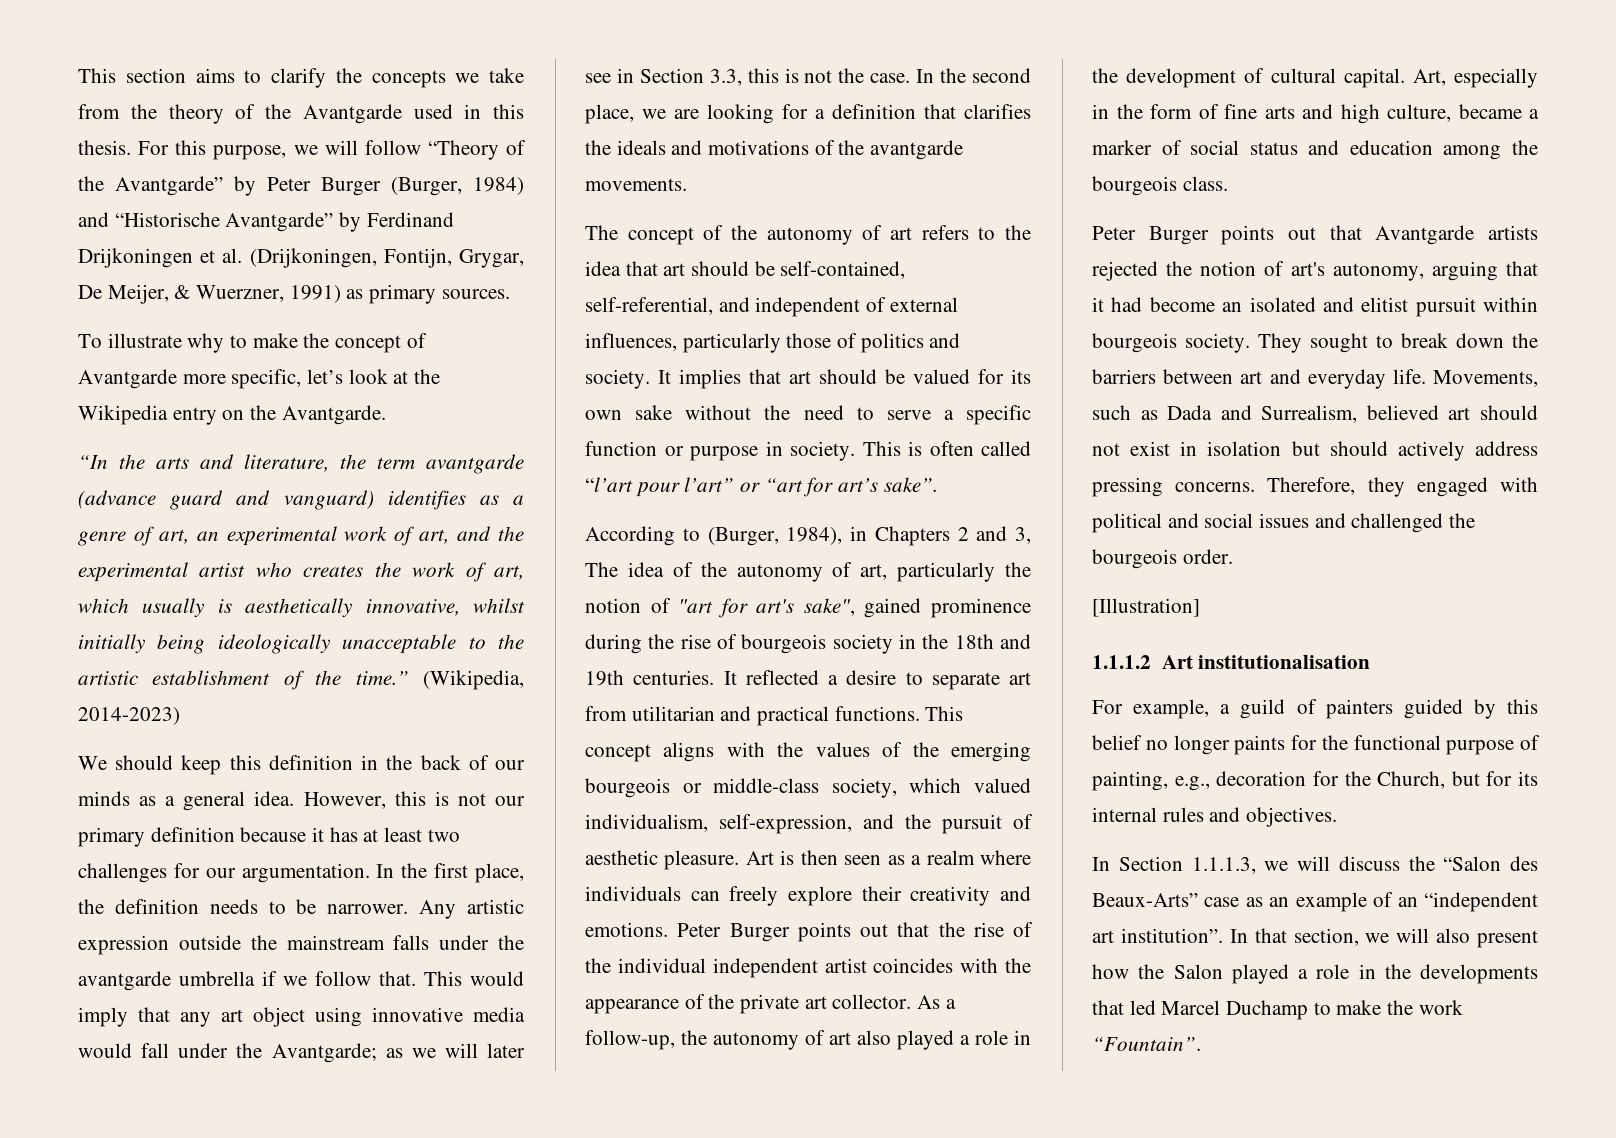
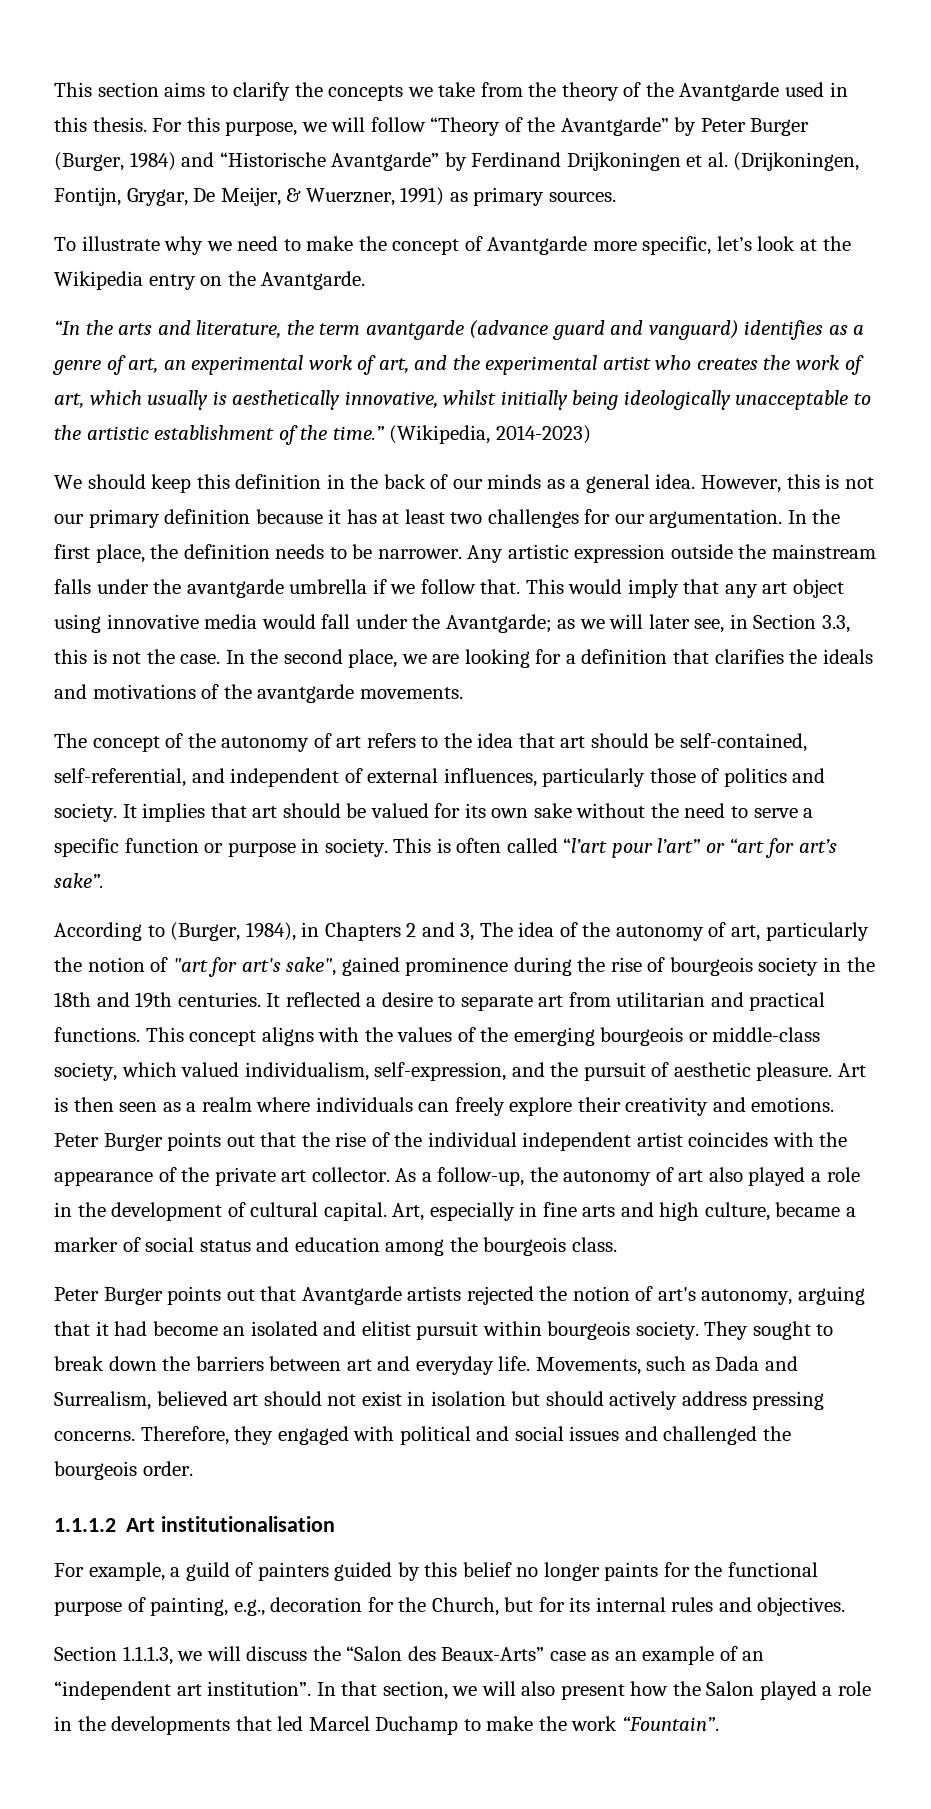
- To illustrate why to make the concept of Avantgarde more specific, let’s look at the Wikipedia entry on the Avantgarde.
+ To illustrate why we need to make the concept of Avantgarde more specific, let’s look at the Wikipedia entry on the Avantgarde.
- This would imply that any art object using innovative media would fall under the Avantgarde; as we will later see in Section 3.3, this is not the case.
+ This would imply that any art object using innovative media would fall under the Avantgarde; as we will later see, in Section 3.3, this is not the case.
- Art, especially in the form of fine arts and high culture, became a marker of social status and education among the bourgeois class.
+ Art, especially in fine arts and high culture, became a marker of social status and education among the bourgeois class.
- [Illustration]
- In Section 1.1.1.3, we will discuss the “Salon des Beaux-Arts” case as an example of an “independent art institution”.
+ Section 1.1.1.3, we will discuss the “Salon des Beaux-Arts” case as an example of an “independent art institution”.

